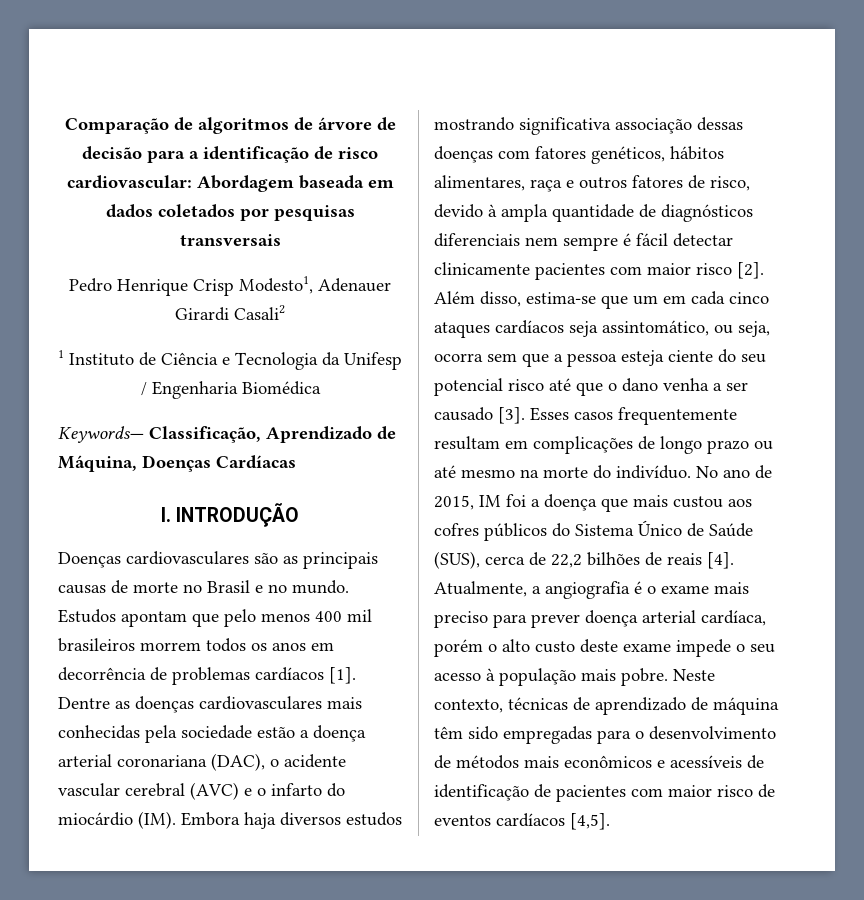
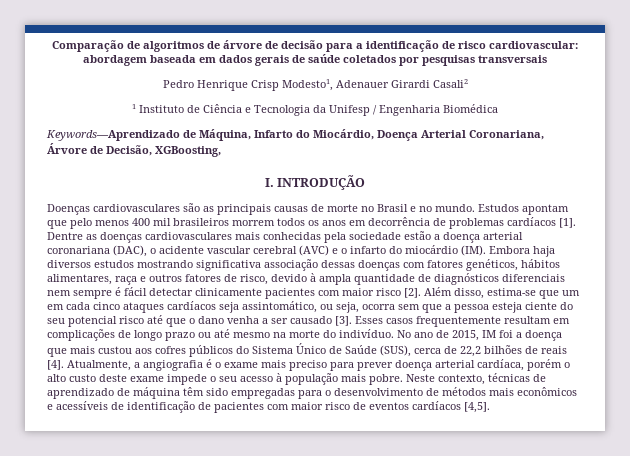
- Comparação de algoritmos de árvore de decisão para a identificação de risco cardiovascular: Abordagem baseada em dados coletados por pesquisas transversais
+ Comparação de algoritmos de árvore de decisão para a identificação de risco cardiovascular: abordagem baseada em dados gerais de saúde coletados por pesquisas transversais
- Keywords— Classificação, Aprendizado de Máquina, Doenças Cardíacas
+ Keywords—Aprendizado de Máquina, Infarto do Miocárdio, Doença Arterial Coronariana, Árvore de Decisão, XGBoosting,

